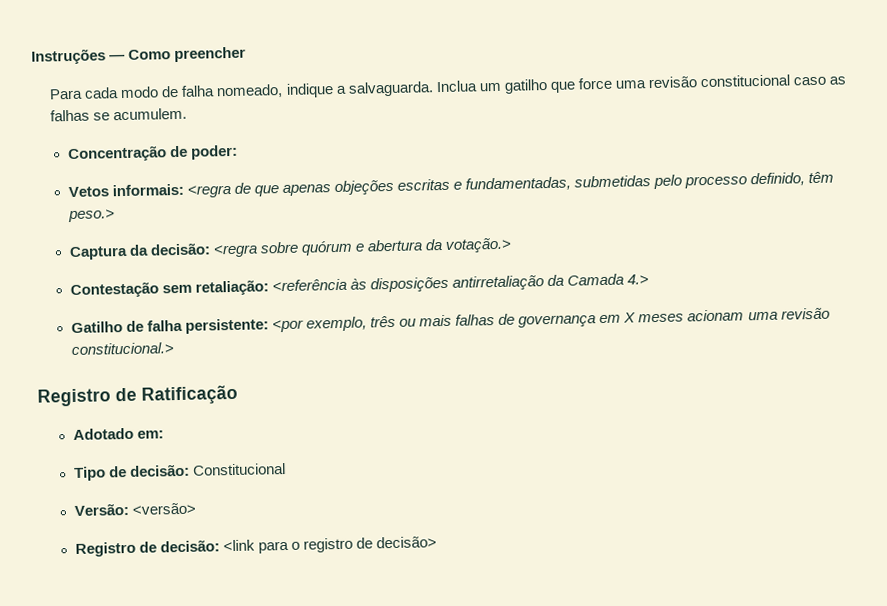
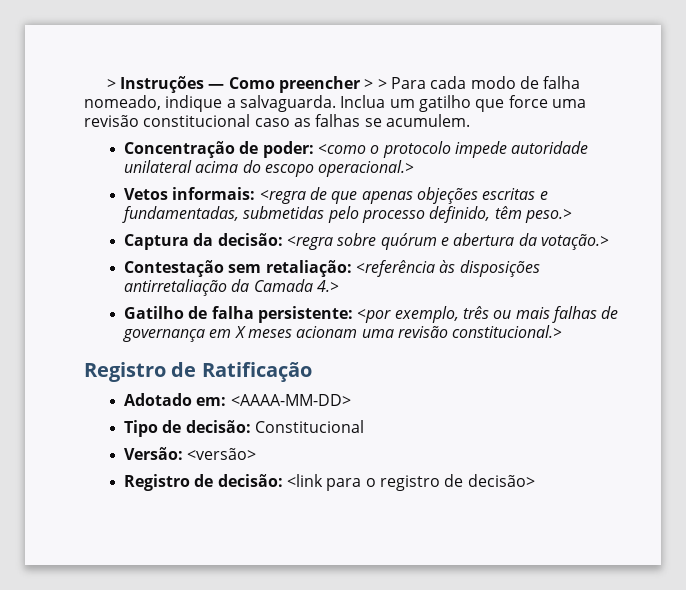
- Instruções — Como preencher
- Para cada modo de falha nomeado, indique a salvaguarda.
+ > Instruções — Como preencher > > Para cada modo de falha nomeado, indique a salvaguarda.
- Concentração de poder:
+ Concentração de poder: <como o protocolo impede autoridade unilateral acima do escopo operacional.>
- Adotado em:
+ Adotado em: <AAAA-MM-DD>

